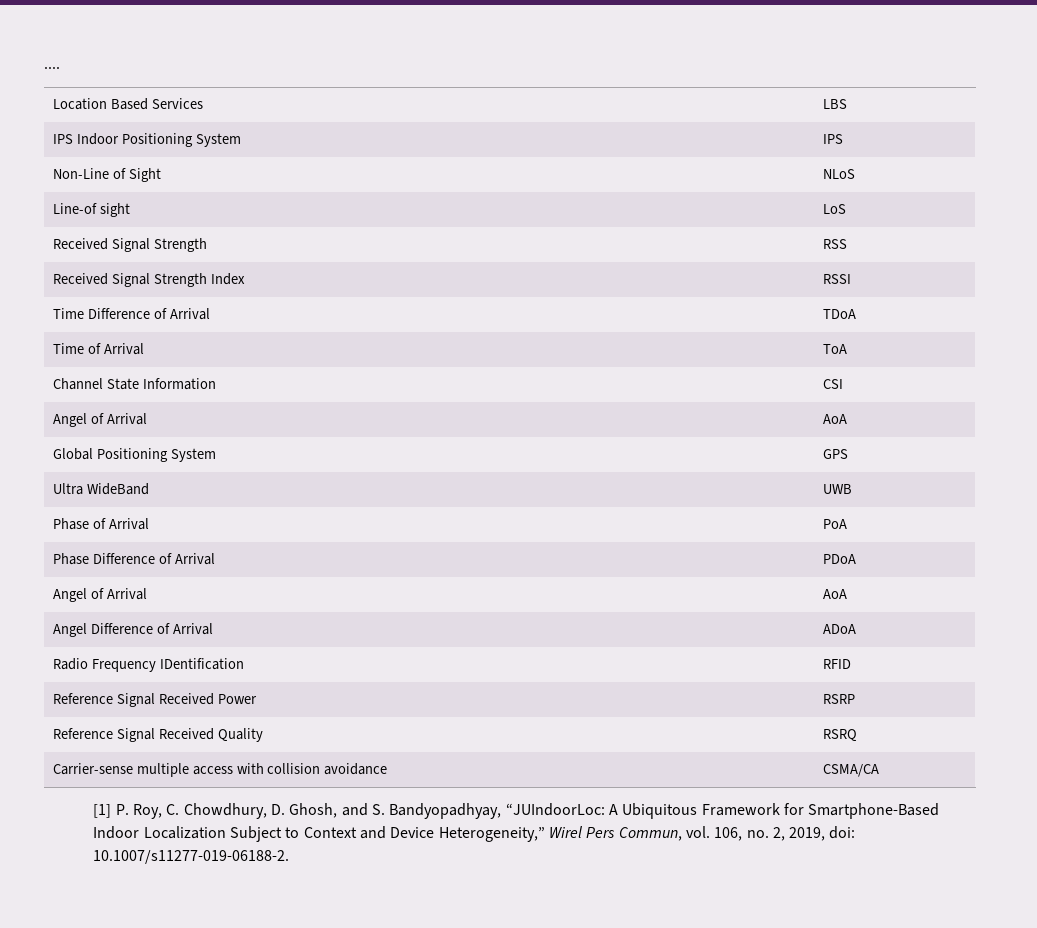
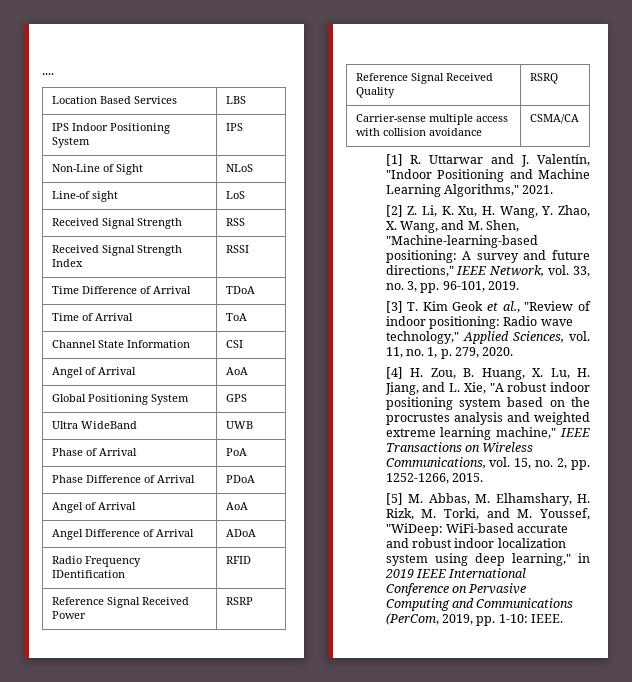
- [1] P. Roy, C. Chowdhury, D. Ghosh, and S. Bandyopadhyay, “JUIndoorLoc: A Ubiquitous Framework for Smartphone-Based Indoor Localization Subject to Context and Device Heterogeneity,” Wirel Pers Commun, vol. 106, no. 2, 2019, doi: 10.1007/s11277-019-06188-2.
+ [1] R. Uttarwar and J. Valentín, "Indoor Positioning and Machine Learning Algorithms," 2021.
+ [2] Z. Li, K. Xu, H. Wang, Y. Zhao, X. Wang, and M. Shen, "Machine-learning-based positioning: A survey and future directions," IEEE Network, vol. 33, no. 3, pp. 96-101, 2019.
+ [3] T. Kim Geok et al., "Review of indoor positioning: Radio wave technology," Applied Sciences, vol. 11, no. 1, p. 279, 2020.
+ [4] H. Zou, B. Huang, X. Lu, H. Jiang, and L. Xie, "A robust indoor positioning system based on the procrustes analysis and weighted extreme learning machine," IEEE Transactions on Wireless Communications, vol. 15, no. 2, pp. 1252-1266, 2015.
+ [5] M. Abbas, M. Elhamshary, H. Rizk, M. Torki, and M. Youssef, "WiDeep: WiFi-based accurate and robust indoor localization system using deep learning," in 2019 IEEE International Conference on Pervasive Computing and Communications (PerCom, 2019, pp. 1-10: IEEE.

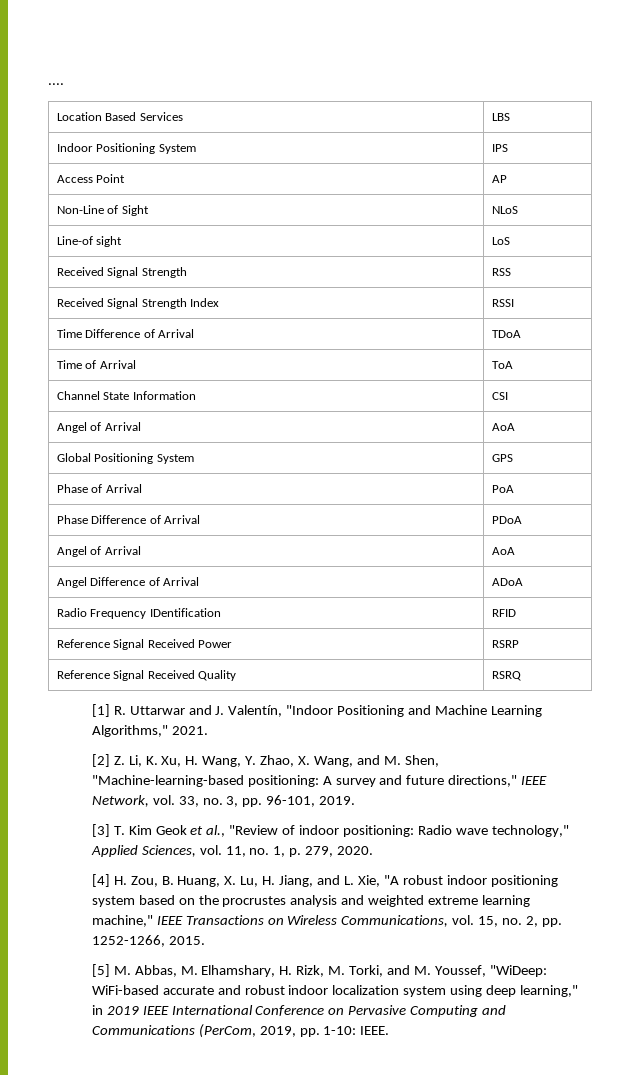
- IPS Indoor Positioning System | IPS
+ Indoor Positioning System | IPS
+ Access Point | AP
- Ultra WideBand | UWB
- Carrier-sense multiple access with collision avoidance | CSMA/CA

